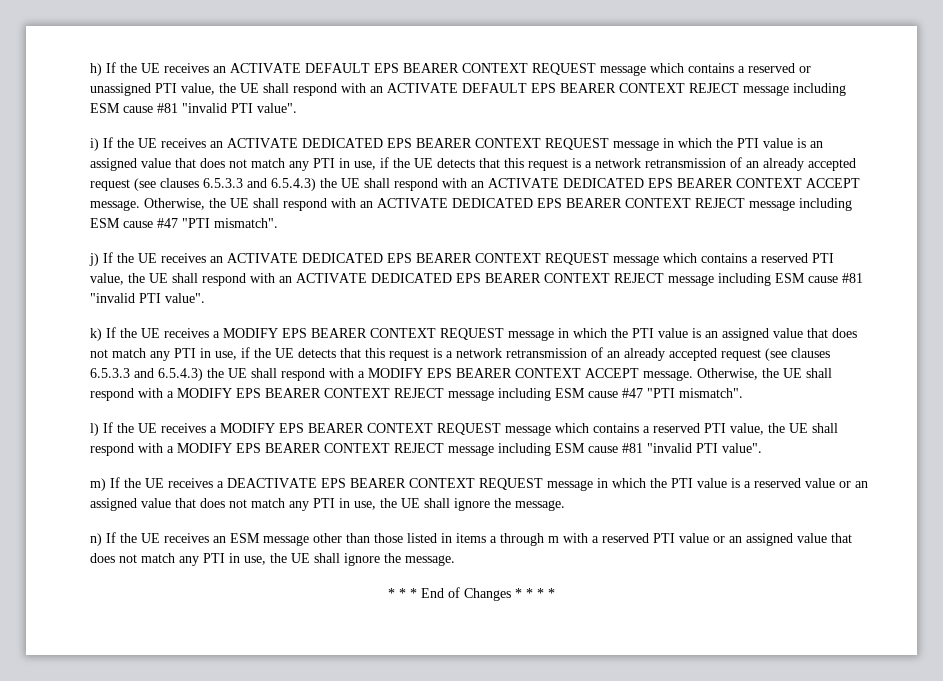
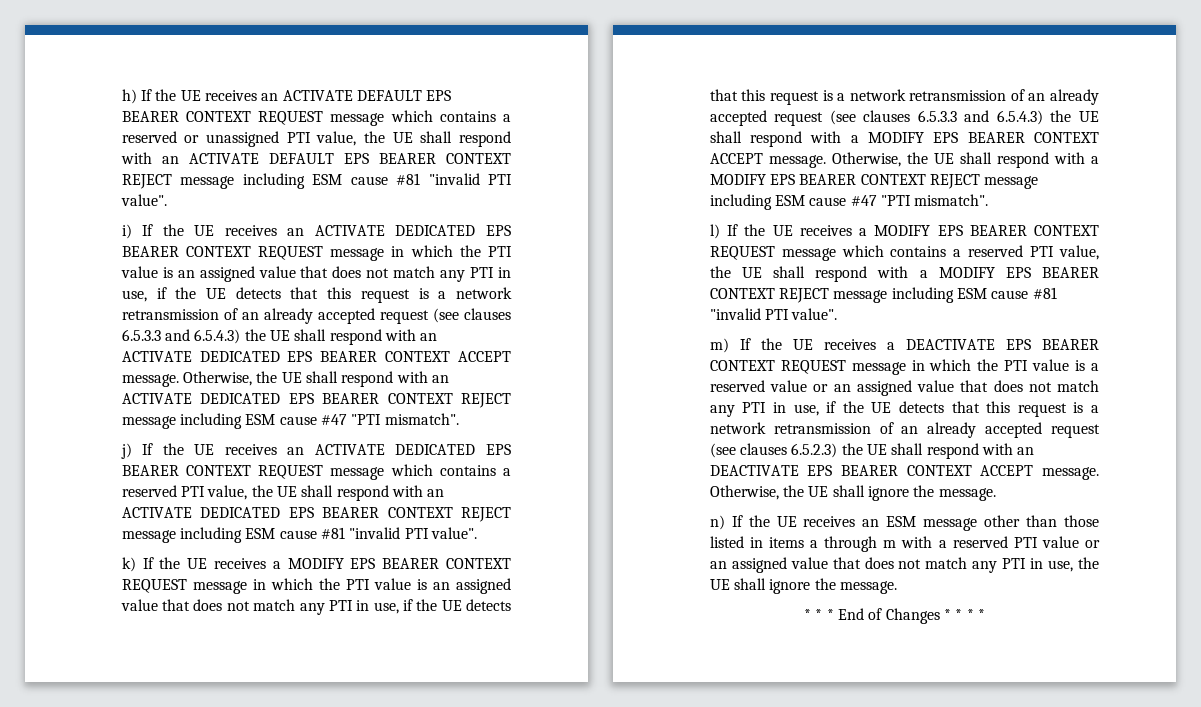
- m) If the UE receives a DEACTIVATE EPS BEARER CONTEXT REQUEST message in which the PTI value is a reserved value or an assigned value that does not match any PTI in use, the UE shall ignore the message.
+ m) If the UE receives a DEACTIVATE EPS BEARER CONTEXT REQUEST message in which the PTI value is a reserved value or an assigned value that does not match any PTI in use, if the UE detects that this request is a network retransmission of an already accepted request (see clauses 6.5.2.3) the UE shall respond with an DEACTIVATE EPS BEARER CONTEXT ACCEPT message. Otherwise, the UE shall ignore the message.

